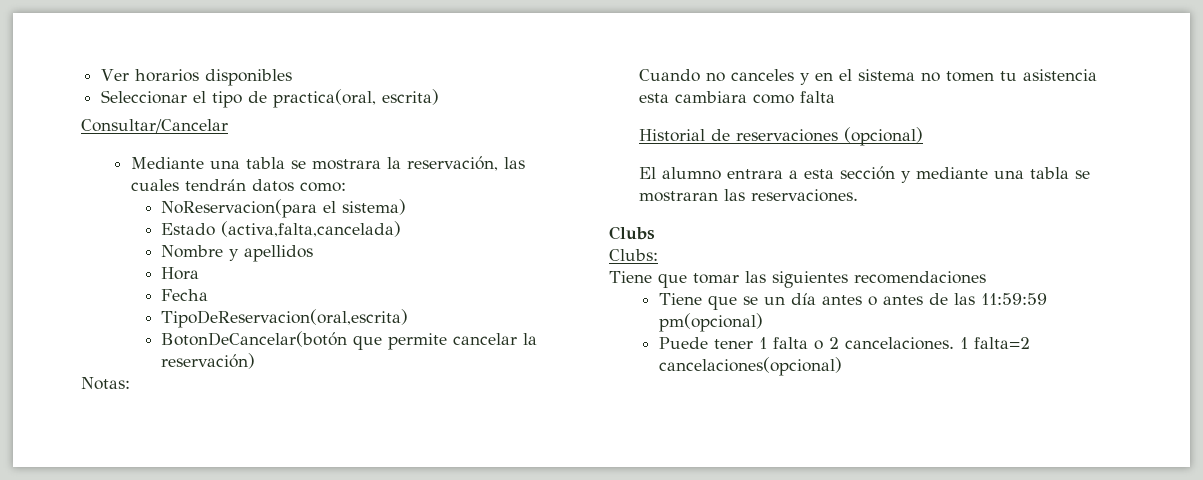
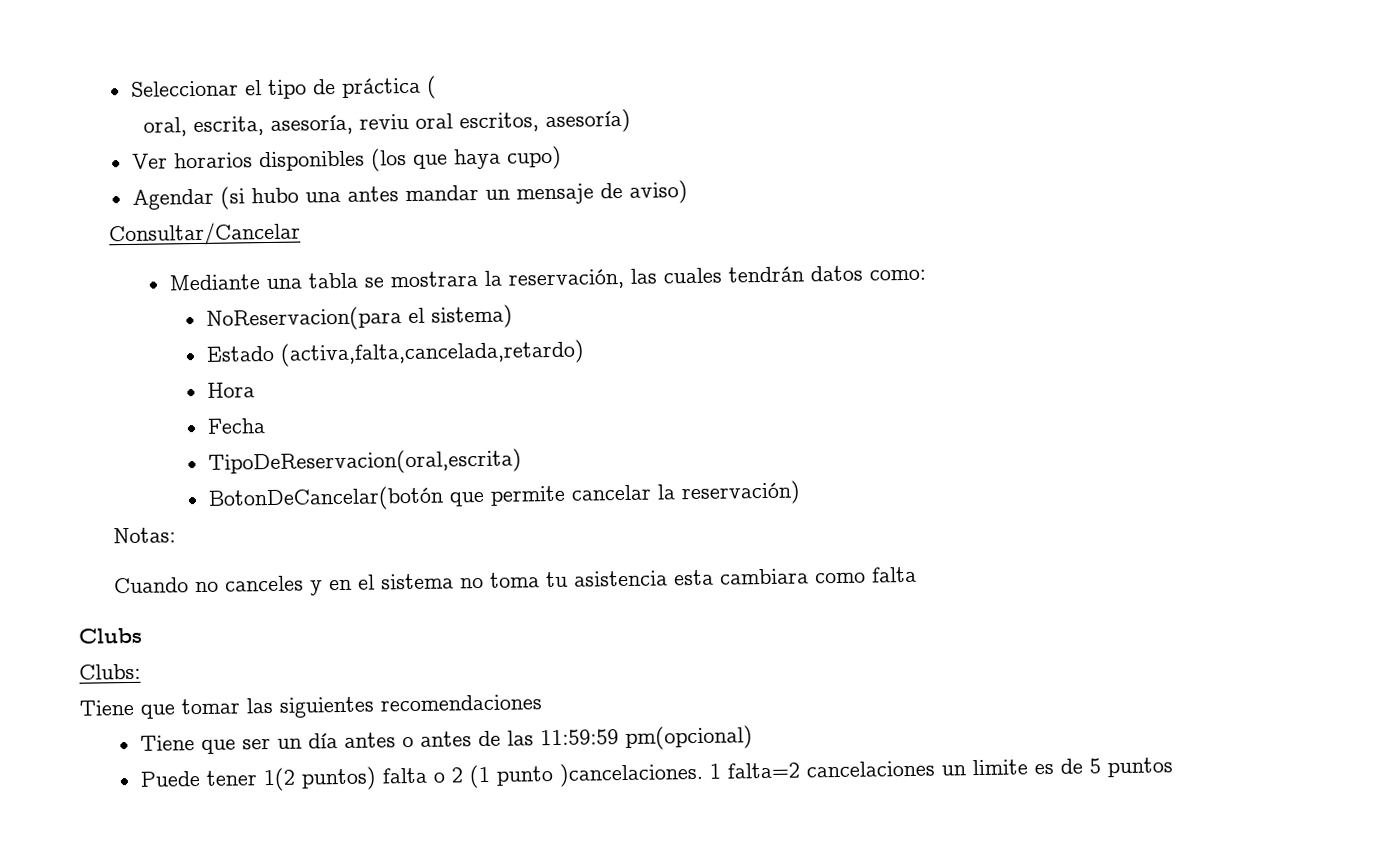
- Ver horarios disponibles
- Seleccionar el tipo de practica(oral, escrita)
+ Seleccionar el tipo de práctica (
+ oral, escrita, asesoría, reviu oral escritos, asesoría)
+ Ver horarios disponibles (los que haya cupo)
+ Agendar (si hubo una antes mandar un mensaje de aviso)
- Estado (activa,falta,cancelada)
- Nombre y apellidos
+ Estado (activa,falta,cancelada,retardo)
- Cuando no canceles y en el sistema no tomen tu asistencia esta cambiara como falta
+ Cuando no canceles y en el sistema no toma tu asistencia esta cambiara como falta
- Historial de reservaciones (opcional)
- El alumno entrara a esta sección y mediante una tabla se mostraran las reservaciones.
- Tiene que se un día antes o antes de las 11:59:59 pm(opcional)
+ Tiene que ser un día antes o antes de las 11:59:59 pm(opcional)
- Puede tener 1 falta o 2 cancelaciones. 1 falta=2 cancelaciones(opcional)
+ Puede tener 1(2 puntos) falta o 2 (1 punto )cancelaciones. 1 falta=2 cancelaciones un limite es de 5 puntos

